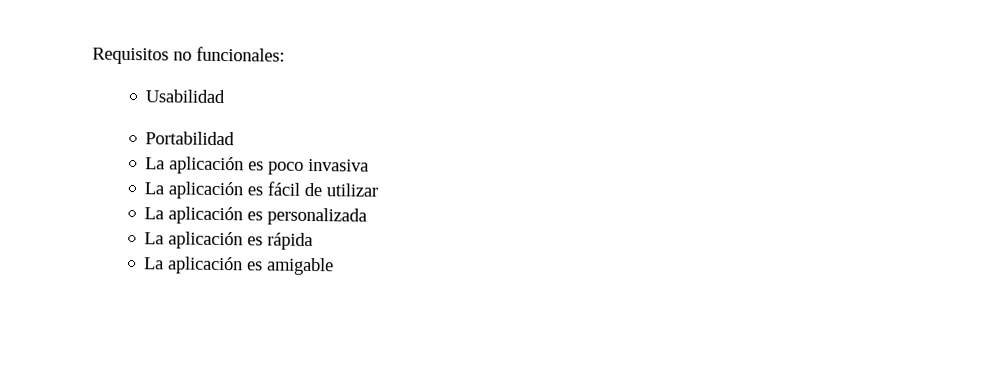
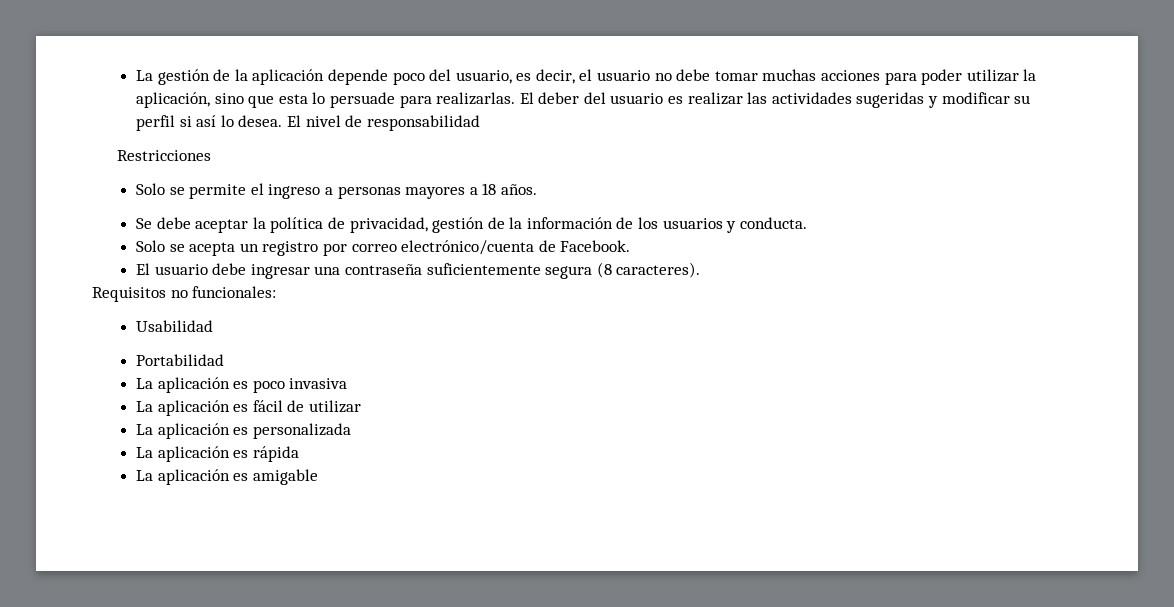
+ La gestión de la aplicación depende poco del usuario, es decir, el usuario no debe tomar muchas acciones para poder utilizar la aplicación, sino que esta lo persuade para realizarlas. El deber del usuario es realizar las actividades sugeridas y modificar su perfil si así lo desea. El nivel de responsabilidad
+ Restricciones
+ Solo se permite el ingreso a personas mayores a 18 años.
+ Se debe aceptar la política de privacidad, gestión de la información de los usuarios y conducta.
+ Solo se acepta un registro por correo electrónico/cuenta de Facebook.
+ El usuario debe ingresar una contraseña suficientemente segura (8 caracteres).

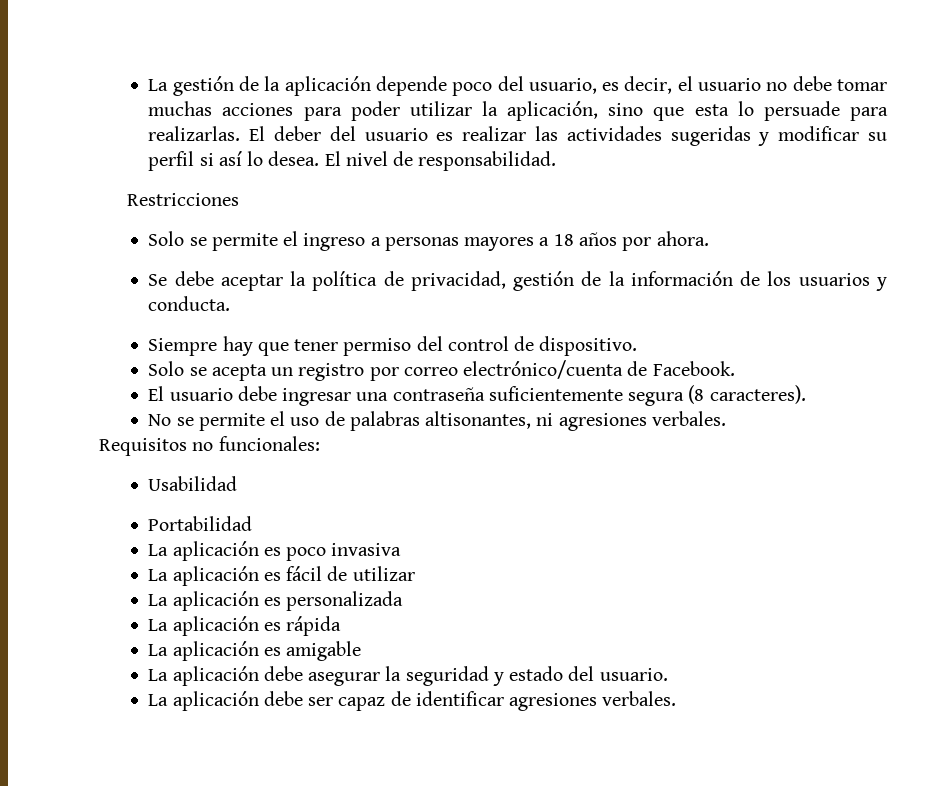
- El nivel de responsabilidad
+ El nivel de responsabilidad.
- Solo se permite el ingreso a personas mayores a 18 años.
+ Solo se permite el ingreso a personas mayores a 18 años por ahora.
+ Siempre hay que tener permiso del control de dispositivo.
+ No se permite el uso de palabras altisonantes, ni agresiones verbales.
+ La aplicación debe asegurar la seguridad y estado del usuario.
+ La aplicación debe ser capaz de identificar agresiones verbales.

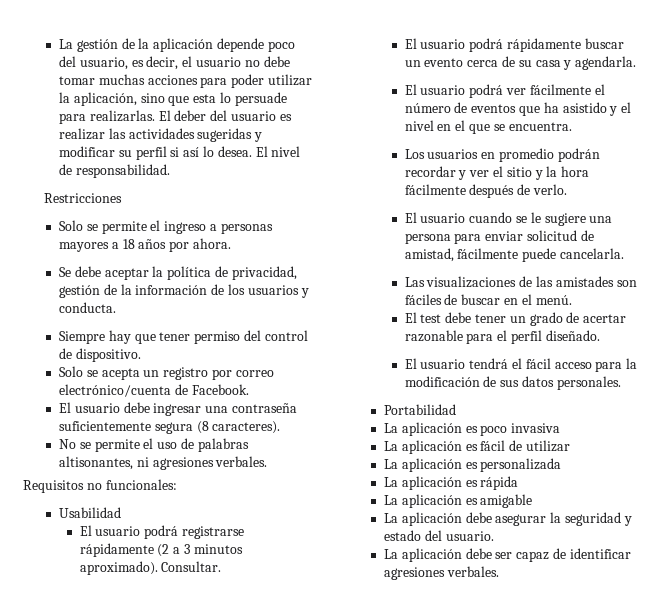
+ El usuario podrá registrarse rápidamente (2 a 3 minutos aproximado). Consultar.
+ El usuario podrá rápidamente buscar un evento cerca de su casa y agendarla.
+ El usuario podrá ver fácilmente el número de eventos que ha asistido y el nivel en el que se encuentra.
+ Los usuarios en promedio podrán recordar y ver el sitio y la hora fácilmente después de verlo.
+ El usuario cuando se le sugiere una persona para enviar solicitud de amistad, fácilmente puede cancelarla.
+ Las visualizaciones de las amistades son fáciles de buscar en el menú.
+ El test debe tener un grado de acertar razonable para el perfil diseñado.
+ El usuario tendrá el fácil acceso para la modificación de sus datos personales.

